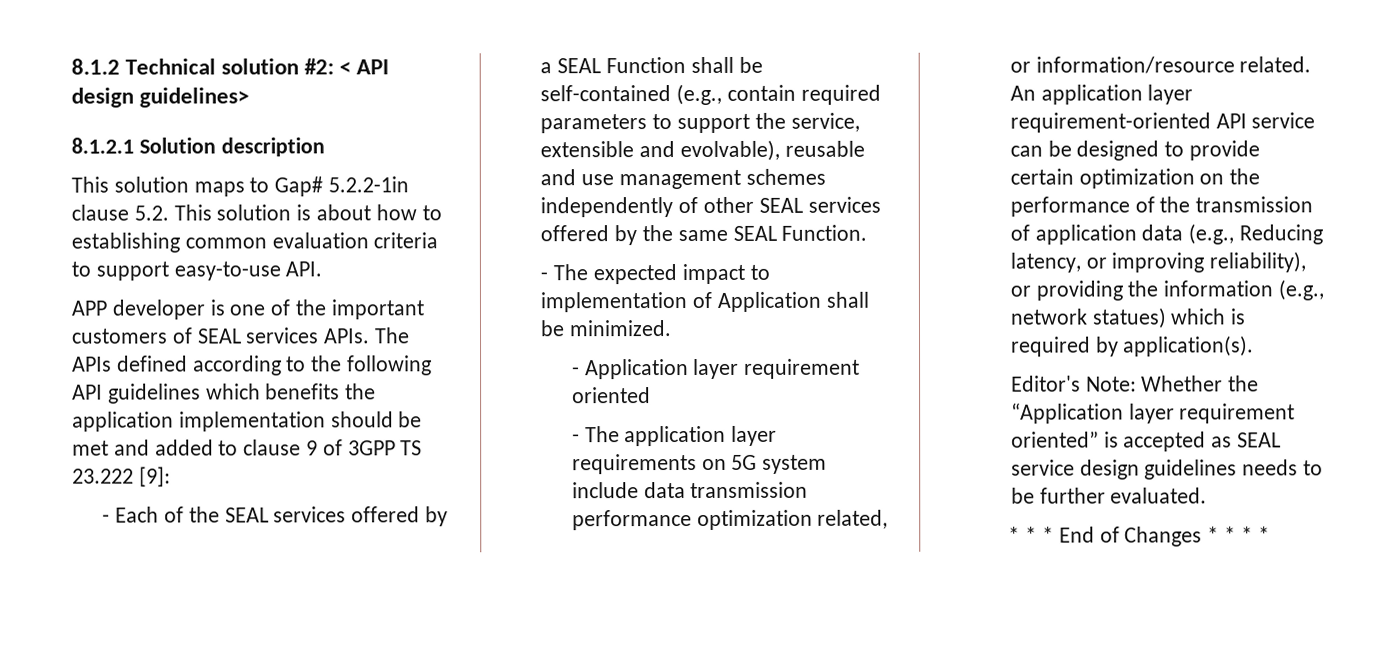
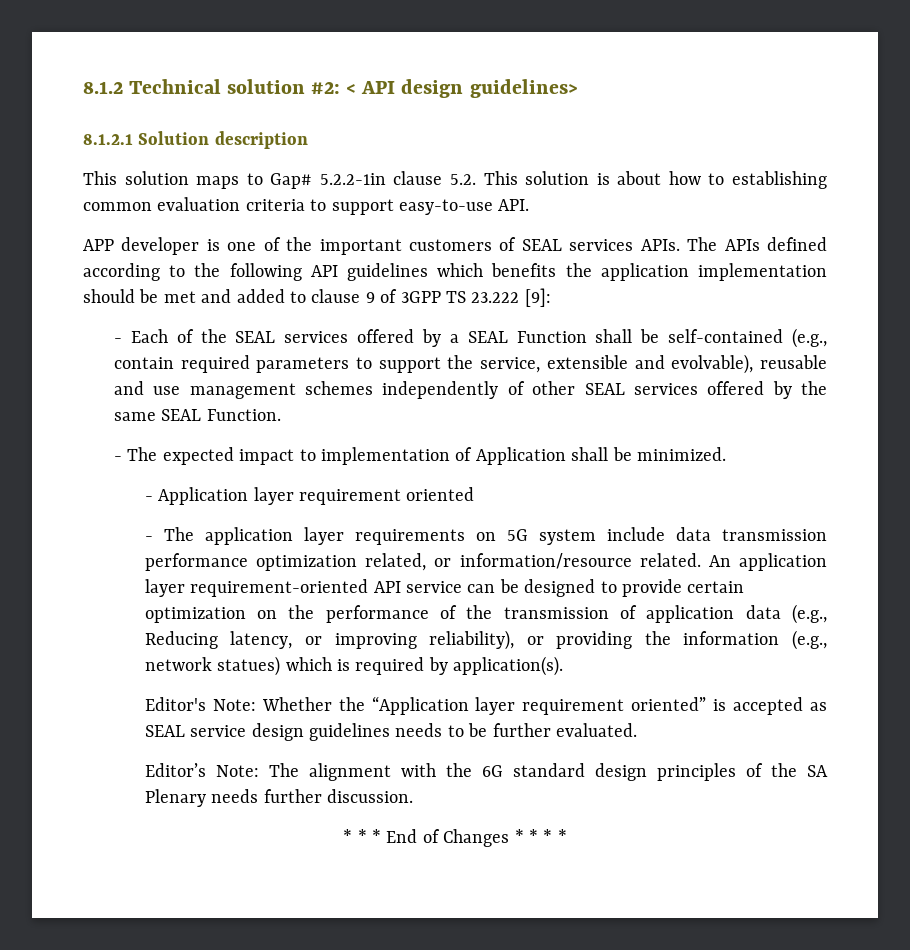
+ Editor’s Note: The alignment with the 6G standard design principles of the SA Plenary needs further discussion.

